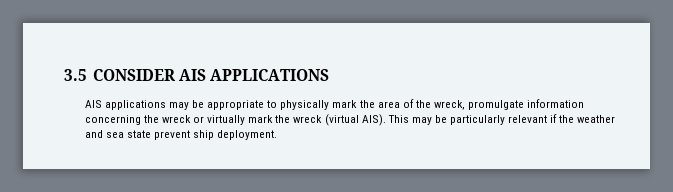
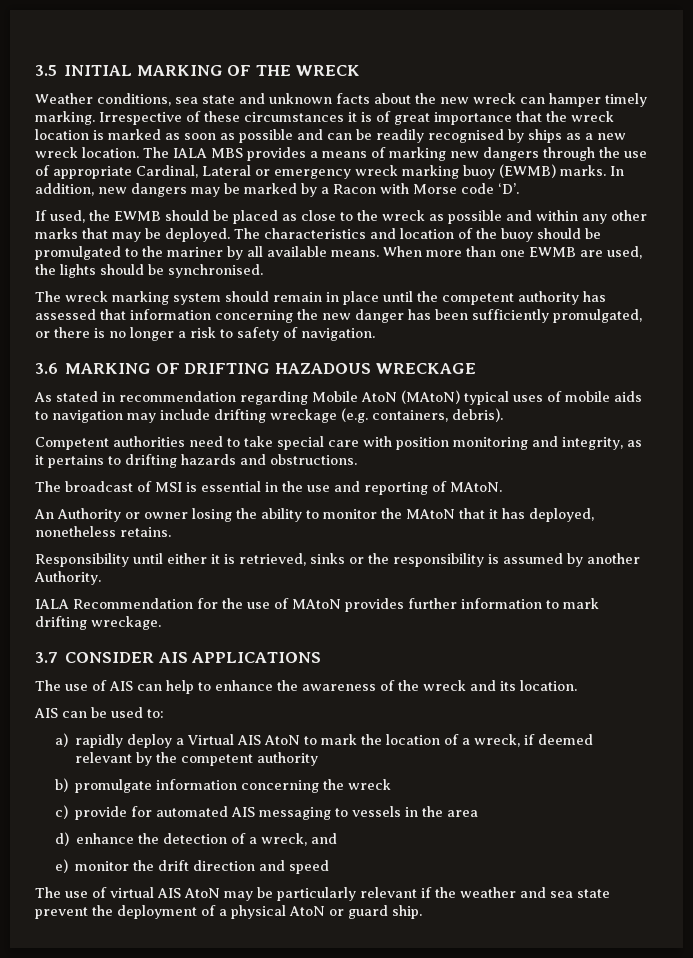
- 3.5 CONSIDER AIS APPLICATIONS
- AIS applications may be appropriate to physically mark the area of the wreck, promulgate information concerning the wreck or virtually mark the wreck (virtual AIS). This may be particularly relevant if the weather and sea state prevent ship deployment.
+ 3.5 INITIAL MARKING OF THE WRECK
+ Weather conditions, sea state and unknown facts about the new wreck can hamper timely marking. Irrespective of these circumstances it is of great importance that the wreck location is marked as soon as possible and can be readily recognised by ships as a new wreck location. The IALA MBS provides a means of marking new dangers through the use of appropriate Cardinal, Lateral or emergency wreck marking buoy (EWMB) marks. In addition, new dangers may be marked by a Racon with Morse code ‘D’.
+ If used, the EWMB should be placed as close to the wreck as possible and within any other marks that may be deployed. The characteristics and location of the buoy should be promulgated to the mariner by all available means. When more than one EWMB are used, the lights should be synchronised.
+ The wreck marking system should remain in place until the competent authority has assessed that information concerning the new danger has been sufficiently promulgated, or there is no longer a risk to safety of navigation.
+ 3.6 MARKING OF DRIFTING HAZADOUS WRECKAGE
+ As stated in recommendation regarding Mobile AtoN (MAtoN) typical uses of mobile aids to navigation may include drifting wreckage (e.g. containers, debris).
+ Competent authorities need to take special care with position monitoring and integrity, as it pertains to drifting hazards and obstructions.
+ The broadcast of MSI is essential in the use and reporting of MAtoN.
+ An Authority or owner losing the ability to monitor the MAtoN that it has deployed, nonetheless retains.
+ Responsibility until either it is retrieved, sinks or the responsibility is assumed by another Authority.
+ IALA Recommendation for the use of MAtoN provides further information to mark drifting wreckage.
+ 3.7 CONSIDER AIS APPLICATIONS
+ The use of AIS can help to enhance the awareness of the wreck and its location.
+ AIS can be used to:
+ a) rapidly deploy a Virtual AIS AtoN to mark the location of a wreck, if deemed relevant by the competent authority
+ b) promulgate information concerning the wreck
+ c) provide for automated AIS messaging to vessels in the area
+ d) enhance the detection of a wreck, and
+ e) monitor the drift direction and speed
+ The use of virtual AIS AtoN may be particularly relevant if the weather and sea state prevent the deployment of a physical AtoN or guard ship.

